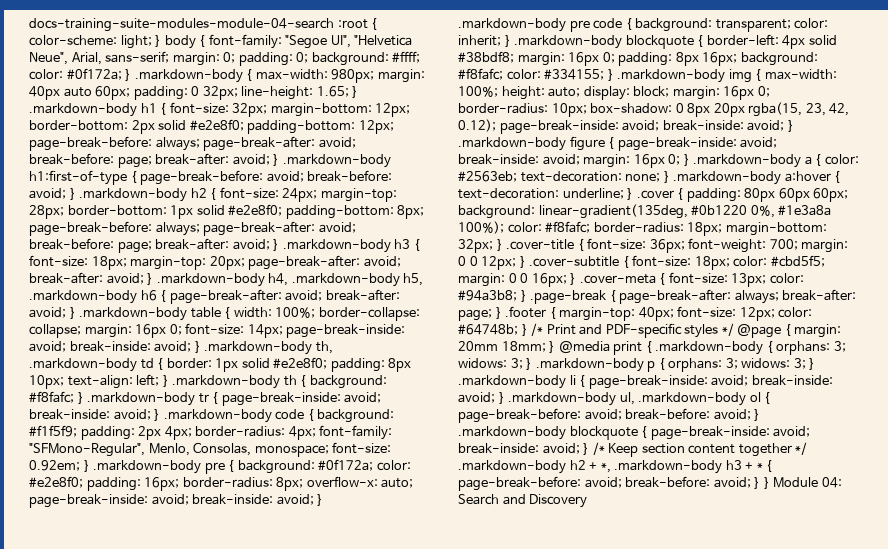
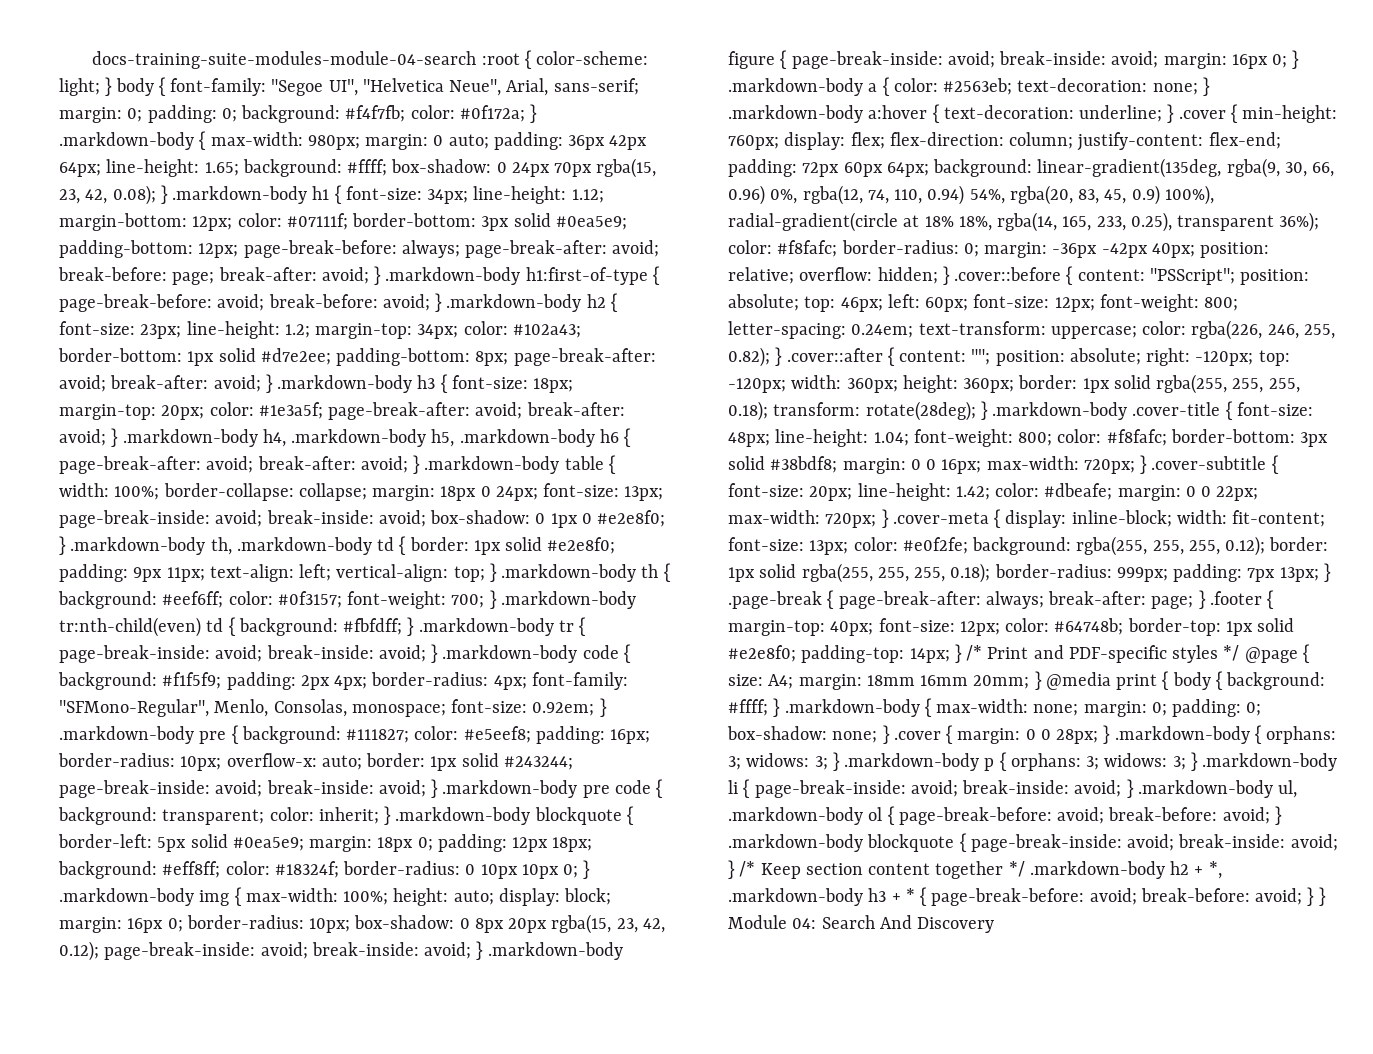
- #ffff;
+ #f4f7fb;
- 40px auto 60px; padding: 0 32px; line-height: 1.65;
+ 0 auto; padding: 36px 42px 64px; line-height: 1.65; background: #ffff; box-shadow: 0 24px 70px rgba(15, 23, 42, 0.08);
- 32px; margin-bottom: 12px; border-bottom: 2px solid #e2e8f0;
+ 34px; line-height: 1.12; margin-bottom: 12px; color: #07111f; border-bottom: 3px solid #0ea5e9;
- 24px; margin-top: 28px;
+ 23px; line-height: 1.2; margin-top: 34px; color: #102a43;
- border-bottom: 1px solid #e2e8f0;
+ border-bottom: 1px solid #d7e2ee;
- 8px; page-break-before: always; page-break-after: avoid; break-before: page;
+ 8px; page-break-after: avoid;
+ color: #1e3a5f;
- 16px 0; font-size: 14px; page-break-inside: avoid; break-inside: avoid;
+ 18px 0 24px; font-size: 13px; page-break-inside: avoid; break-inside: avoid; box-shadow: 0 1px 0 #e2e8f0;
- 8px 10px; text-align: left;
+ 9px 11px; text-align: left; vertical-align: top;
- } .markdown-body th { background: #f8fafc;
+ } .markdown-body th { background: #eef6ff; color: #0f3157; font-weight: 700; } .markdown-body tr:nth-child(even) td { background: #fbfdff;
- #0f172a; color: #e2e8f0;
+ #111827; color: #e5eef8;
- 16px; border-radius: 8px;
+ 16px; border-radius: 10px;
+ border: 1px solid #243244;
- 4px solid #38bdf8; margin: 16px 0; padding: 8px 16px; background: #f8fafc; color: #334155;
+ 5px solid #0ea5e9; margin: 18px 0; padding: 12px 18px; background: #eff8ff; color: #18324f; border-radius: 0 10px 10px 0;
- } .cover { padding: 80px 60px 60px; background: linear-gradient(135deg, #0b1220 0%, #1e3a8a 100%); color: #f8fafc; border-radius: 18px; margin-bottom: 32px; } .cover-title { font-size: 36px; font-weight: 700; margin: 0 0 12px; } .cover-subtitle { font-size: 18px; color: #cbd5f5; margin: 0 0 16px; } .cover-meta { font-size: 13px; color: #94a3b8;
+ } .cover { min-height: 760px; display: flex; flex-direction: column; justify-content: flex-end; padding: 72px 60px 64px; background: linear-gradient(135deg, rgba(9, 30, 66, 0.96) 0%, rgba(12, 74, 110, 0.94) 54%, rgba(20, 83, 45, 0.9) 100%), radial-gradient(circle at 18% 18%, rgba(14, 165, 233, 0.25), transparent 36%); color: #f8fafc; border-radius: 0; margin: -36px -42px 40px; position: relative; overflow: hidden; } .cover::before { content: "PSScript"; position: absolute; top: 46px; left: 60px; font-size: 12px; font-weight: 800; letter-spacing: 0.24em; text-transform: uppercase; color: rgba(226, 246, 255, 0.82); } .cover::after { content: ""; position: absolute; right: -120px; top: -120px; width: 360px; height: 360px; border: 1px solid rgba(255, 255, 255, 0.18); transform: rotate(28deg); } .markdown-body .cover-title { font-size: 48px; line-height: 1.04; font-weight: 800; color: #f8fafc; border-bottom: 3px solid #38bdf8; margin: 0 0 16px; max-width: 720px; } .cover-subtitle { font-size: 20px; line-height: 1.42; color: #dbeafe; margin: 0 0 22px; max-width: 720px; } .cover-meta { display: inline-block; width: fit-content; font-size: 13px; color: #e0f2fe; background: rgba(255, 255, 255, 0.12); border: 1px solid rgba(255, 255, 255, 0.18); border-radius: 999px; padding: 7px 13px;
+ border-top: 1px solid #e2e8f0; padding-top: 14px;
- } /* Print and PDF-specific styles */ @page { margin: 20mm 18mm; } @media print { .markdown-body { orphans:
+ } /* Print and PDF-specific styles */ @page { size: A4; margin: 18mm 16mm 20mm; } @media print { body { background: #ffff; } .markdown-body { max-width: none; margin: 0; padding: 0; box-shadow: none; } .cover { margin: 0 0 28px; } .markdown-body { orphans:
- Search and Discovery
+ Search And Discovery

